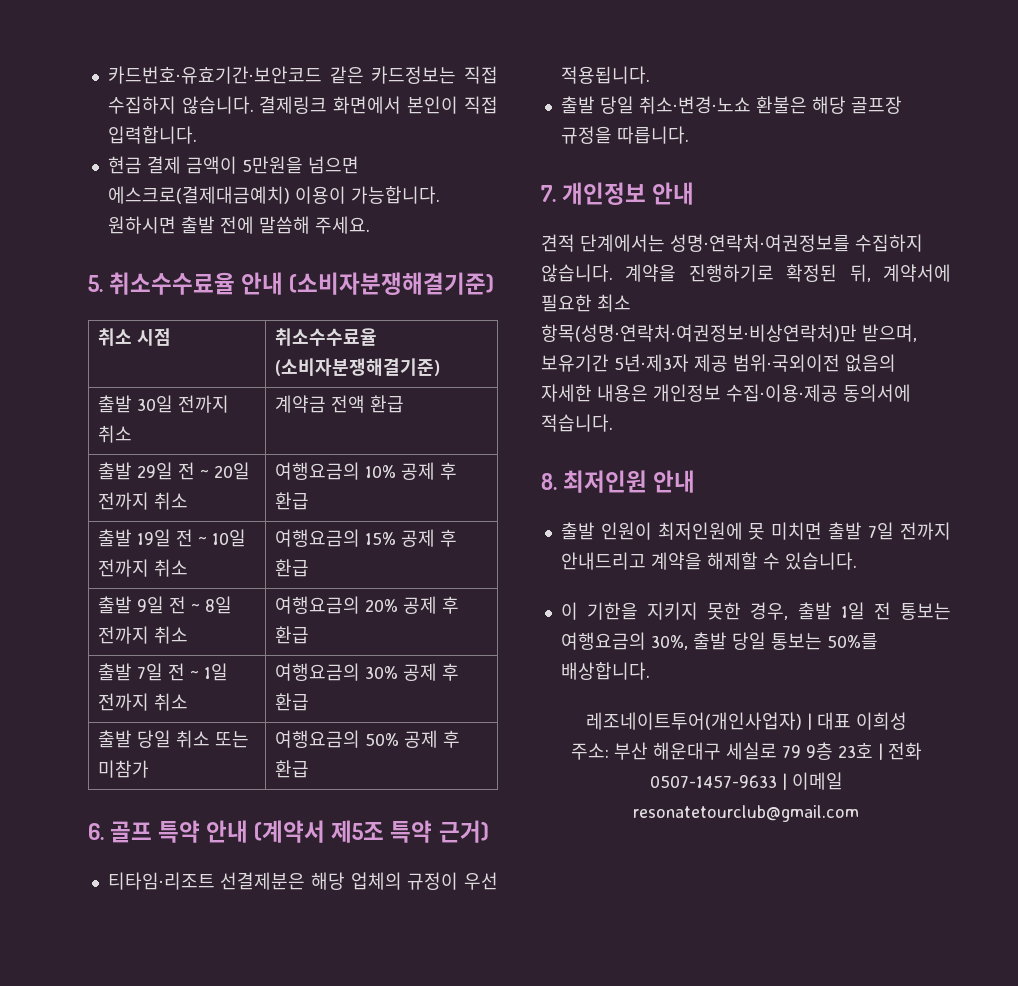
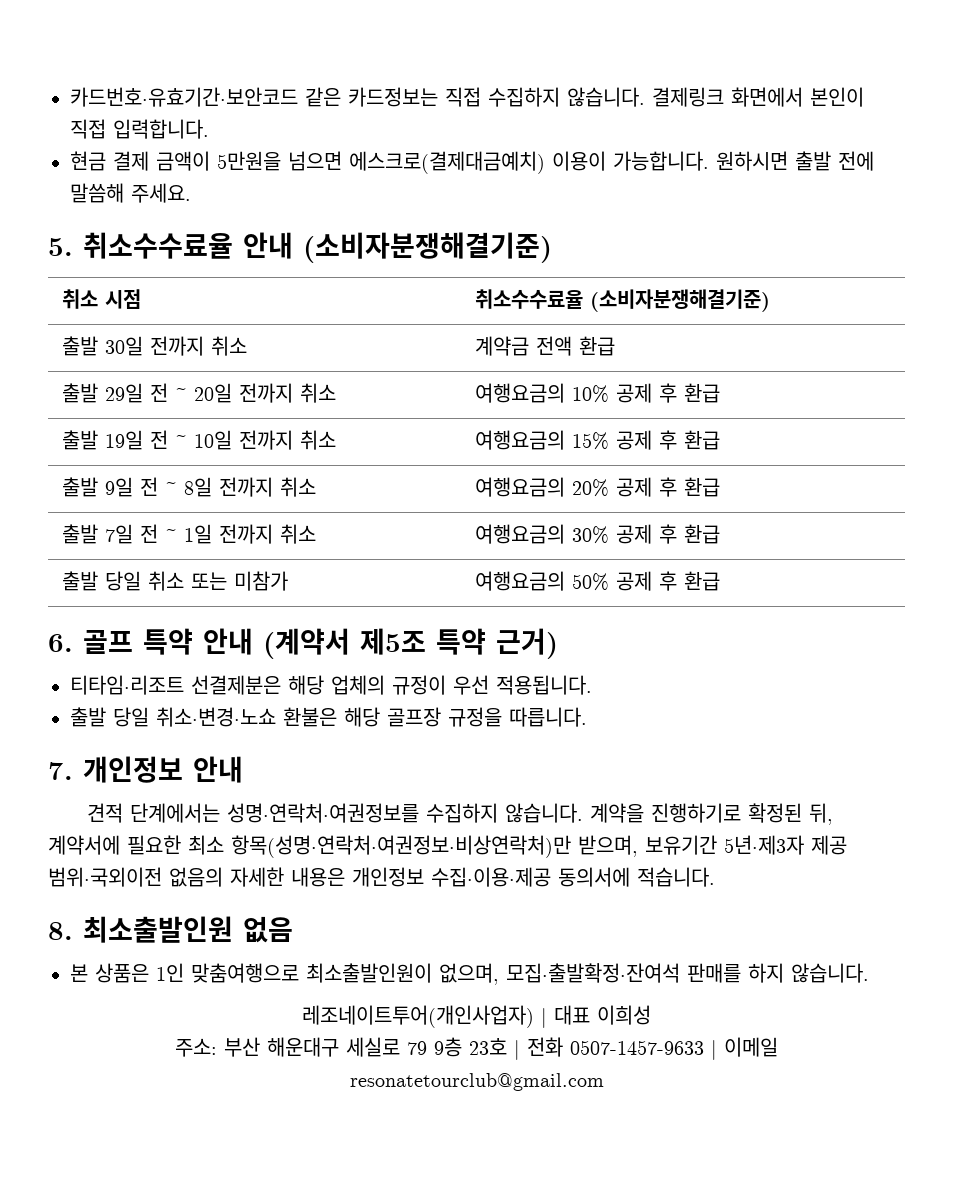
- 8. 최저인원 안내
- 출발 인원이 최저인원에 못 미치면 출발 7일 전까지 안내드리고 계약을 해제할 수 있습니다.
- 이 기한을 지키지 못한 경우, 출발 1일 전 통보는 여행요금의 30%, 출발 당일 통보는 50%를 배상합니다.
+ 8. 최소출발인원 없음
+ 본 상품은 1인 맞춤여행으로 최소출발인원이 없으며, 모집·출발확정·잔여석 판매를 하지 않습니다.

